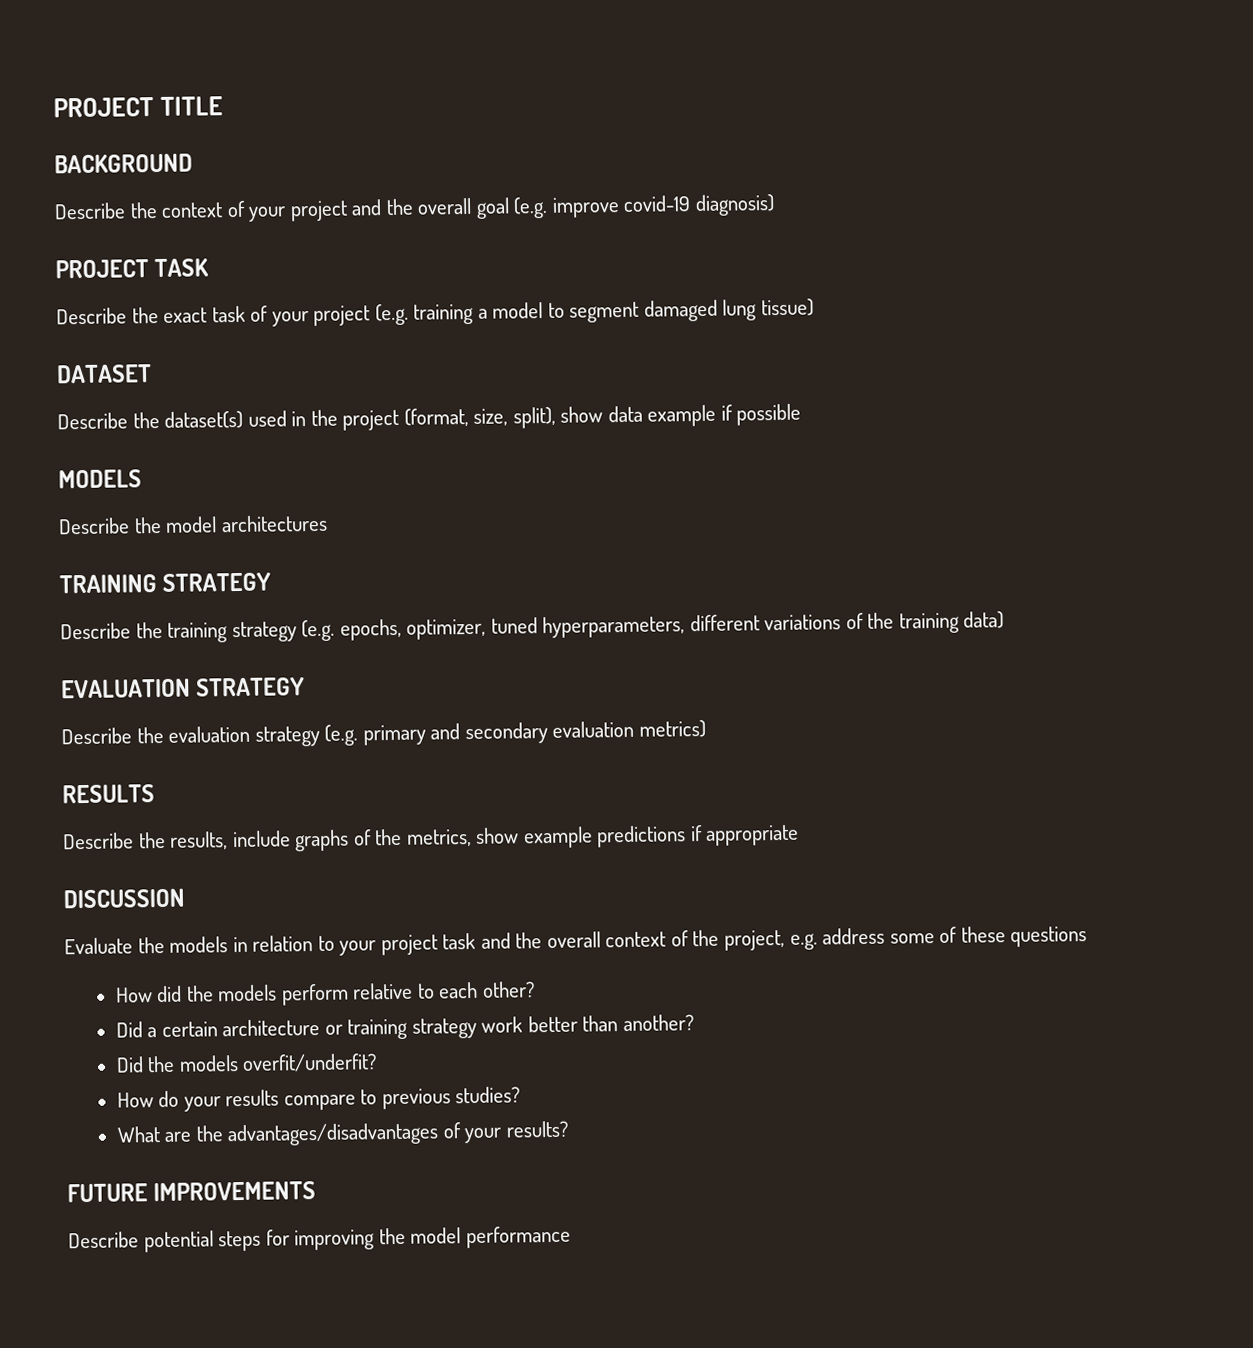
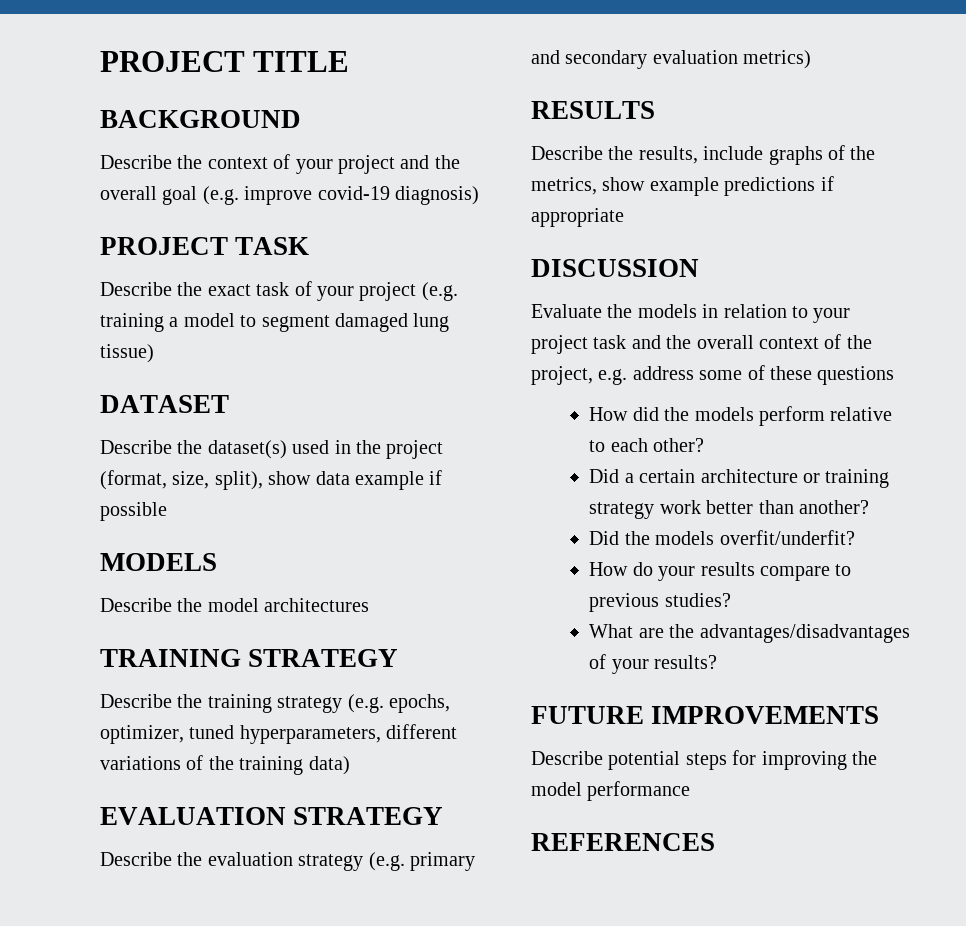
+ REFERENCES

